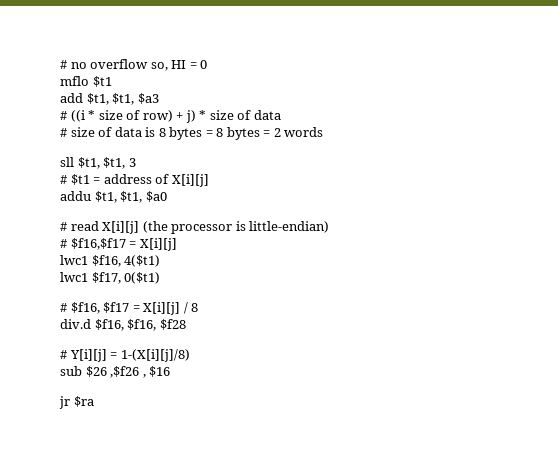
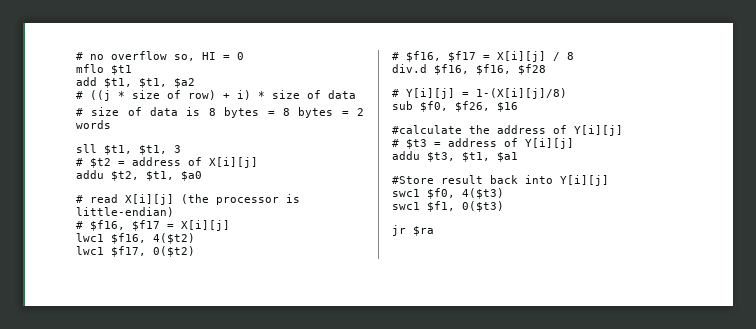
- add $t1, $t1, $a3
- # ((i * size of row) + j) * size of data
+ add $t1, $t1, $a2
+ # ((j * size of row) + i) * size of data
- # $t1 = address of X[i][j]
+ # $t2 = address of X[i][j]
- addu $t1, $t1, $a0
+ addu $t2, $t1, $a0
  # read X[i][j] (the processor is little-endian)
- # $f16,$f17 = X[i][j]
+ # $f16, $f17 = X[i][j]
- lwc1 $f16, 4($t1)
+ lwc1 $f16, 4($t2)
- lwc1 $f17, 0($t1)
+ lwc1 $f17, 0($t2)
- sub $26 ,$f26 , $16
+ sub $f0, $f26, $16
+ #calculate the address of Y[i][j]
+ # $t3 = address of Y[i][j]
+ addu $t3, $t1, $a1
+ #Store result back into Y[i][j]
+ swc1 $f0, 4($t3)
+ swc1 $f1, 0($t3)

